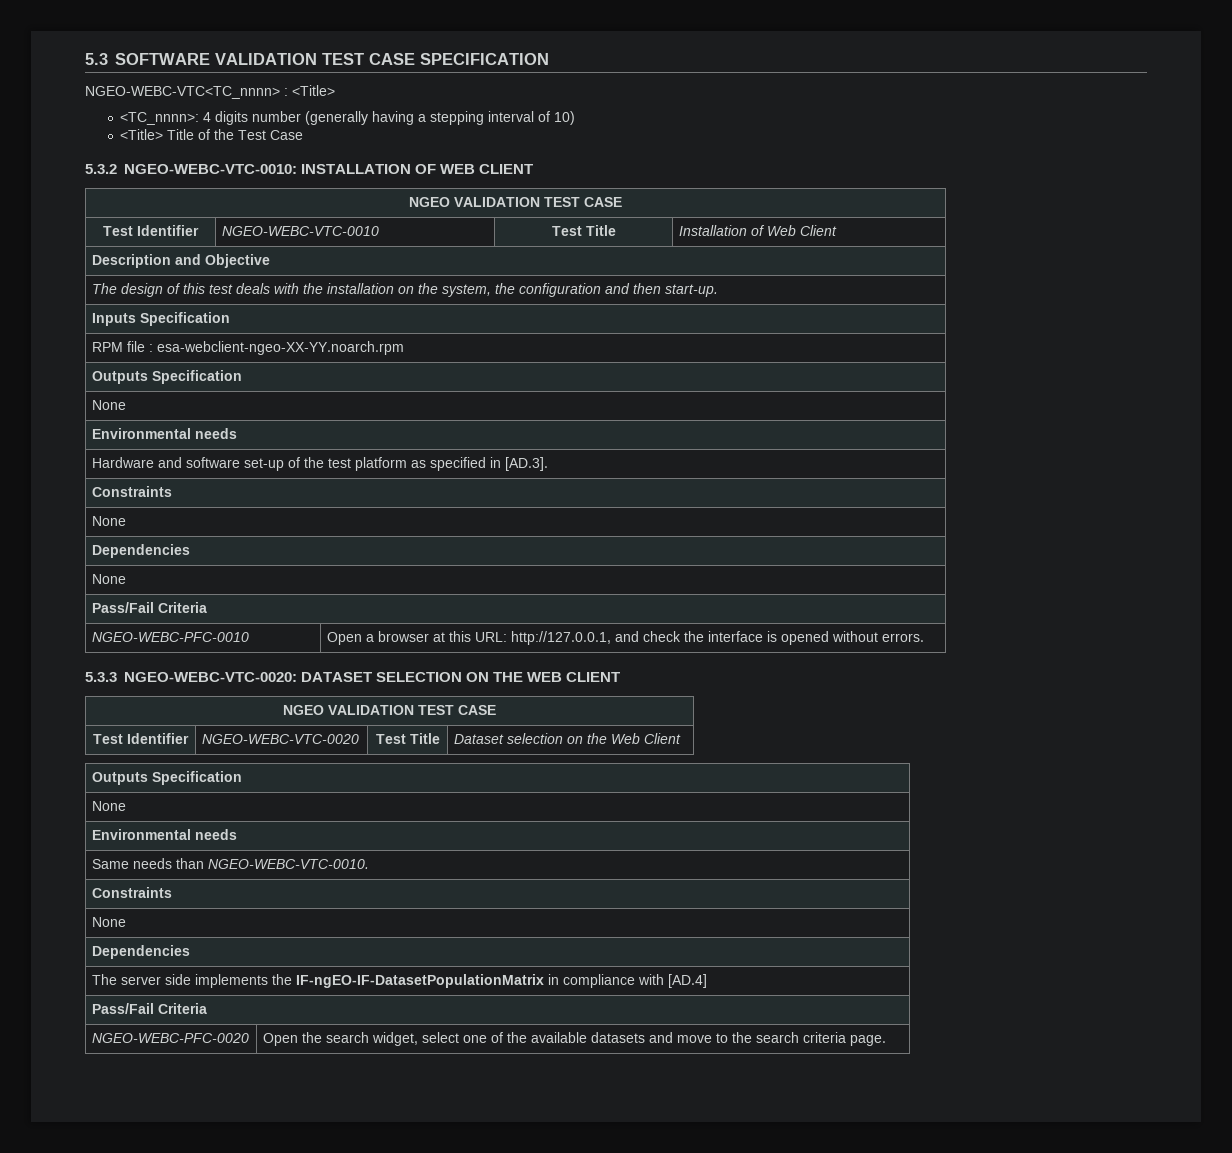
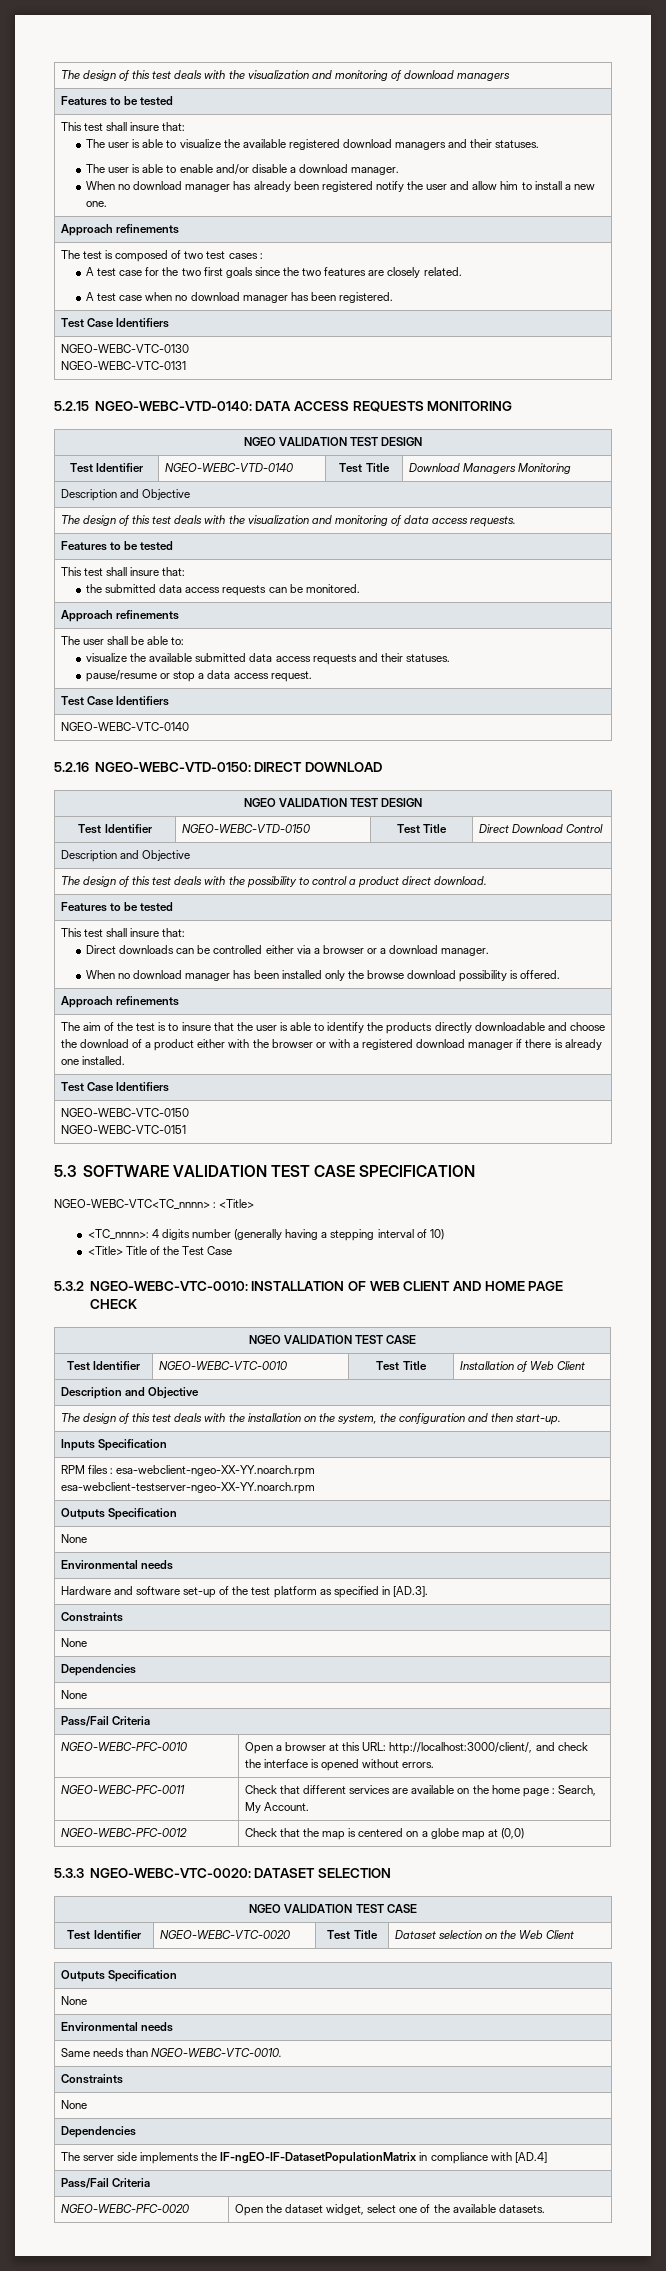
+ The design of this test deals with the visualization and monitoring of download managers
+ Features to be tested
+ This test shall insure that:
+ The user is able to visualize the available registered download managers and their statuses.
+ The user is able to enable and/or disable a download manager.
+ When no download manager has already been registered notify the user and allow him to install a new one.
+ Approach refinements
+ The test is composed of two test cases :
+ A test case for the two first goals since the two features are closely related.
+ A test case when no download manager has been registered.
+ Test Case Identifiers
+ NGEO-WEBC-VTC-0130
+ NGEO-WEBC-VTC-0131
+ 5.2.15 NGEO-WEBC-VTD-0140: DATA ACCESS REQUESTS MONITORING
+ NGEO VALIDATION TEST DESIGN
+ Test Identifier | NGEO-WEBC-VTD-0140 | Test Title | Download Managers Monitoring
+ Description and Objective
+ The design of this test deals with the visualization and monitoring of data access requests.
+ Features to be tested
+ This test shall insure that:
+ the submitted data access requests can be monitored.
+ Approach refinements
+ The user shall be able to:
+ visualize the available submitted data access requests and their statuses.
+ pause/resume or stop a data access request.
+ Test Case Identifiers
+ NGEO-WEBC-VTC-0140
+ 5.2.16 NGEO-WEBC-VTD-0150: DIRECT DOWNLOAD
+ NGEO VALIDATION TEST DESIGN
+ Test Identifier | NGEO-WEBC-VTD-0150 | Test Title | Direct Download Control
+ Description and Objective
+ The design of this test deals with the possibility to control a product direct download.
+ Features to be tested
+ This test shall insure that:
+ Direct downloads can be controlled either via a browser or a download manager.
+ When no download manager has been installed only the browse download possibility is offered.
+ Approach refinements
+ The aim of the test is to insure that the user is able to identify the products directly downloadable and choose the download of a product either with the browser or with a registered download manager if there is already one installed.
+ Test Case Identifiers
+ NGEO-WEBC-VTC-0150
+ NGEO-WEBC-VTC-0151
- 5.3.2 NGEO-WEBC-VTC-0010: INSTALLATION OF WEB CLIENT
+ 5.3.2 NGEO-WEBC-VTC-0010: INSTALLATION OF WEB CLIENT AND HOME PAGE CHECK
- RPM file : esa-webclient-ngeo-XX-YY.noarch.rpm
+ RPM files : esa-webclient-ngeo-XX-YY.noarch.rpm
+ esa-webclient-testserver-ngeo-XX-YY.noarch.rpm
- NGEO-WEBC-PFC-0010 | Open a browser at this URL: http://127.0.0.1, and check the interface is opened without errors.
+ NGEO-WEBC-PFC-0010 | Open a browser at this URL: http://localhost:3000/client/, and check the interface is opened without errors.
+ NGEO-WEBC-PFC-0011 | Check that different services are available on the home page : Search, My Account.
+ NGEO-WEBC-PFC-0012 | Check that the map is centered on a globe map at (0,0)
- 5.3.3 NGEO-WEBC-VTC-0020: DATASET SELECTION ON THE WEB CLIENT
+ 5.3.3 NGEO-WEBC-VTC-0020: DATASET SELECTION
- NGEO-WEBC-PFC-0020 | Open the search widget, select one of the available datasets and move to the search criteria page.
+ NGEO-WEBC-PFC-0020 | Open the dataset widget, select one of the available datasets.

